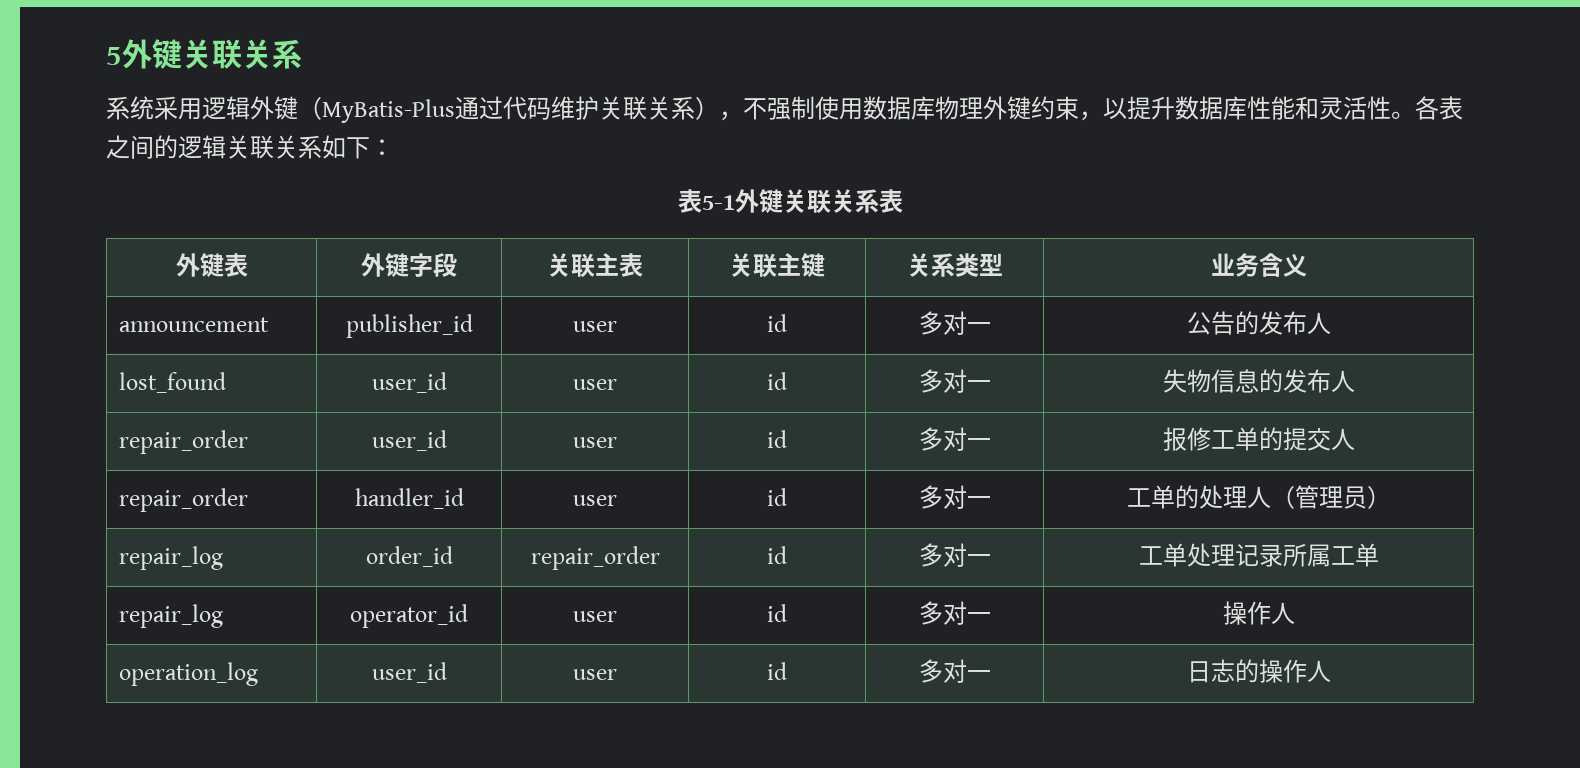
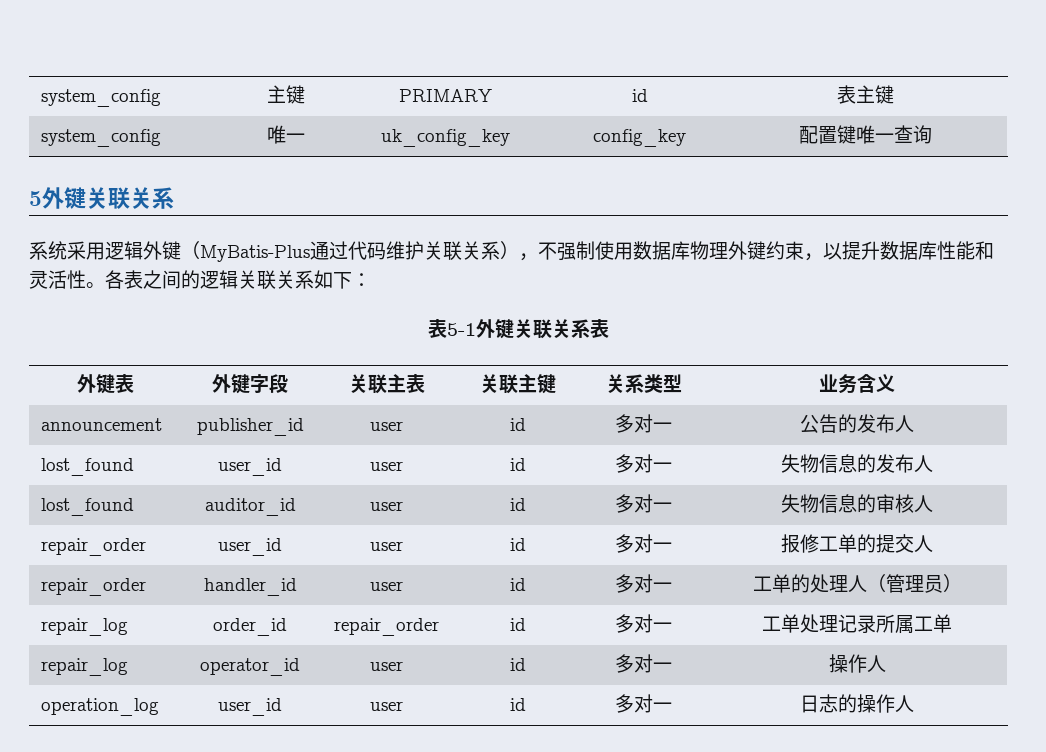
+ system_config | 主键 | PRIMARY | id | 表主键
+ system_config | 唯一 | uk_config_key | config_key | 配置键唯一查询
+ lost_found | auditor_id | user | id | 多对一 | 失物信息的审核人

